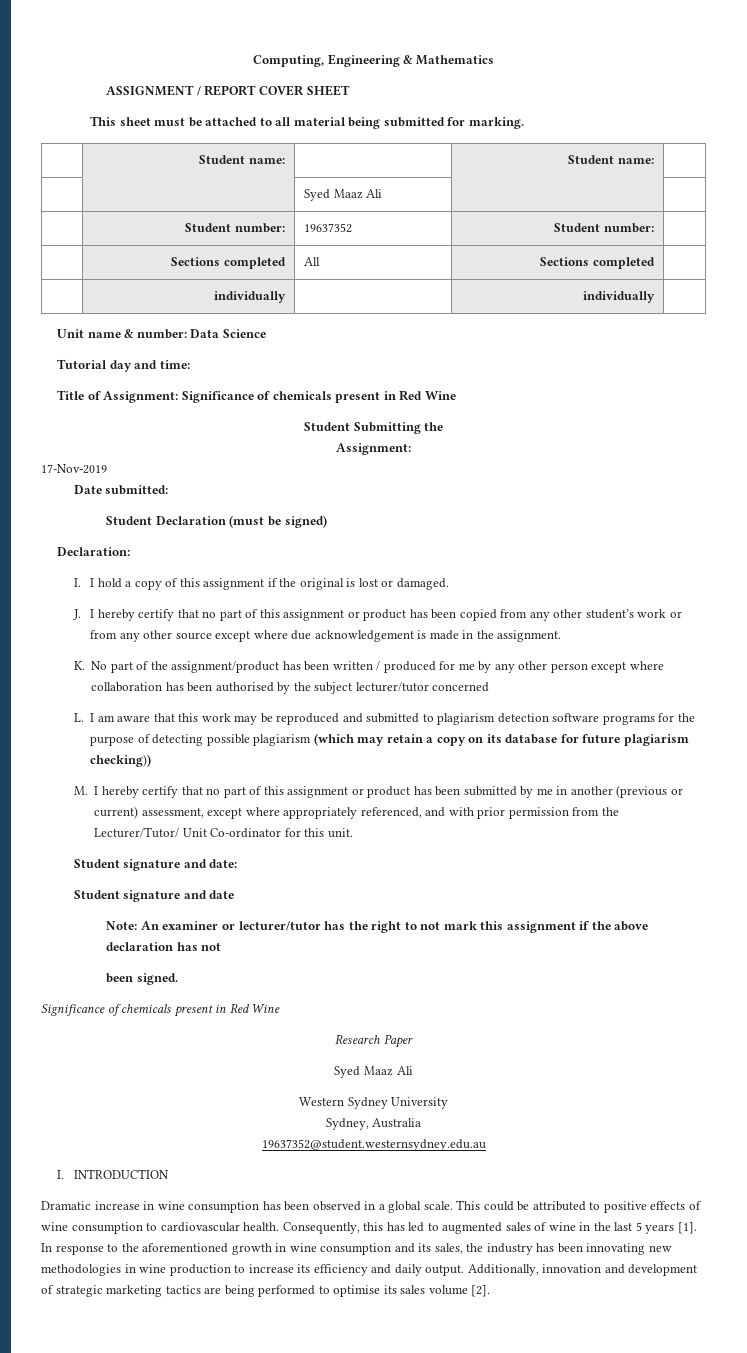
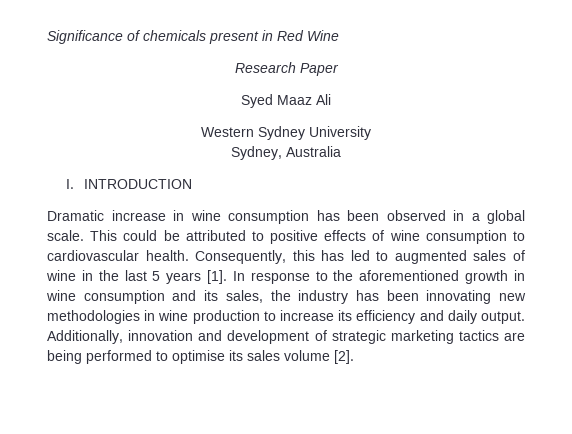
- Computing, Engineering & Mathematics
- ASSIGNMENT / REPORT COVER SHEET
- This sheet must be attached to all material being submitted for marking.
- | Student name: | | Student name: |
- | | Syed Maaz Ali | |
- | Student number: | 19637352 | Student number: |
- | Sections completed | All | Sections completed |
- | individually | | individually |
- Unit name & number: Data Science
- Tutorial day and time:
- Title of Assignment: Significance of chemicals present in Red Wine
- Student Submitting the
- Assignment:
- 17-Nov-2019
- Date submitted:
- Student Declaration (must be signed)
- Declaration:
- I. I hold a copy of this assignment if the original is lost or damaged.
- J. I hereby certify that no part of this assignment or product has been copied from any other student’s work or from any other source except where due acknowledgement is made in the assignment.
- K. No part of the assignment/product has been written / produced for me by any other person except where collaboration has been authorised by the subject lecturer/tutor concerned
- L. I am aware that this work may be reproduced and submitted to plagiarism detection software programs for the purpose of detecting possible plagiarism (which may retain a copy on its database for future plagiarism checking))
- M. I hereby certify that no part of this assignment or product has been submitted by me in another (previous or current) assessment, except where appropriately referenced, and with prior permission from the Lecturer/Tutor/ Unit Co-ordinator for this unit.
- Student signature and date:
- Student signature and date
- Note: An examiner or lecturer/tutor has the right to not mark this assignment if the above declaration has not
- been signed.
- 19637352@student.westernsydney.edu.au

